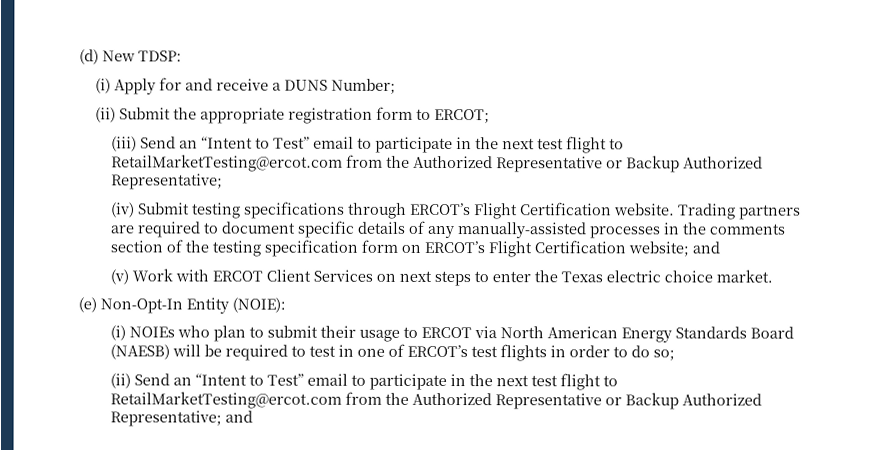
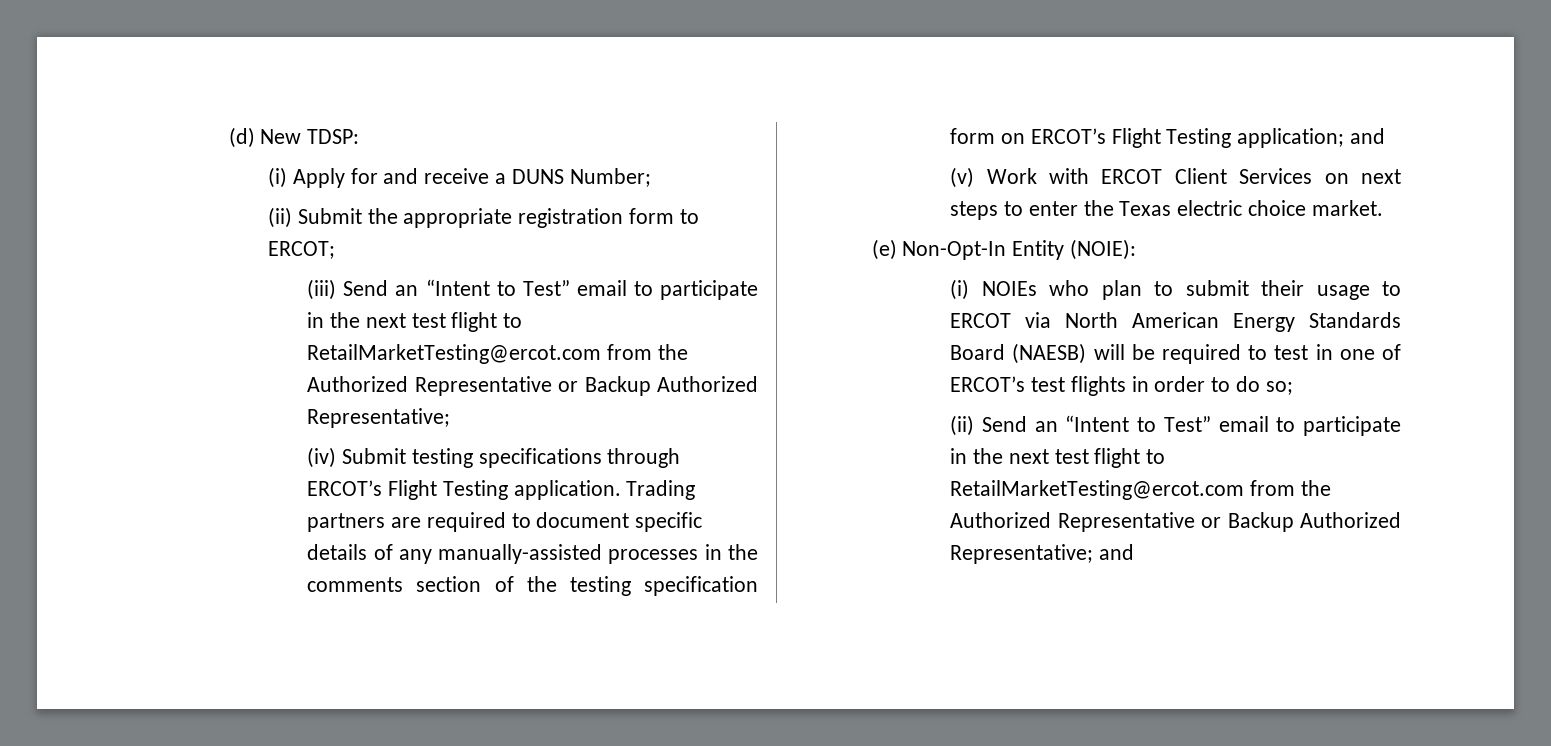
- (iv) Submit testing specifications through ERCOT’s Flight Certification website.
+ (iv) Submit testing specifications through ERCOT’s Flight Testing application.
- Trading partners are required to document specific details of any manually-assisted processes in the comments section of the testing specification form on ERCOT’s Flight Certification website; and
+ Trading partners are required to document specific details of any manually-assisted processes in the comments section of the testing specification form on ERCOT’s Flight Testing application; and

